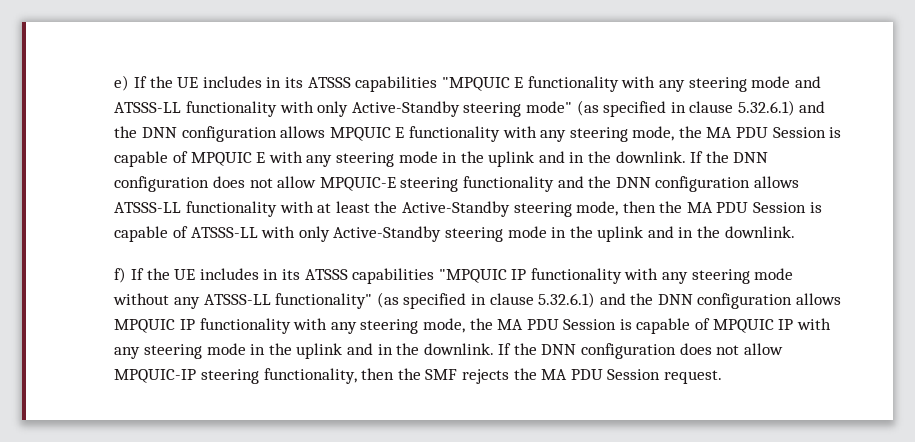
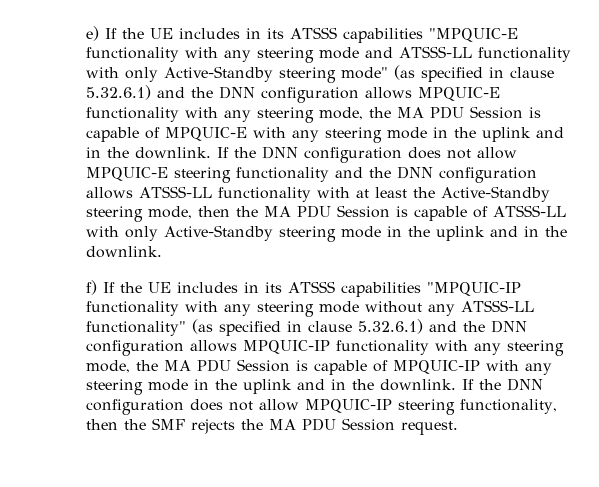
- e) If the UE includes in its ATSSS capabilities "MPQUIC E functionality with any steering mode and ATSSS-LL functionality with only Active-Standby steering mode" (as specified in clause 5.32.6.1) and the DNN configuration allows MPQUIC E functionality with any steering mode, the MA PDU Session is capable of MPQUIC E with any steering mode in the uplink and in the downlink.
+ e) If the UE includes in its ATSSS capabilities "MPQUIC-E functionality with any steering mode and ATSSS-LL functionality with only Active-Standby steering mode" (as specified in clause 5.32.6.1) and the DNN configuration allows MPQUIC-E functionality with any steering mode, the MA PDU Session is capable of MPQUIC-E with any steering mode in the uplink and in the downlink.
- f) If the UE includes in its ATSSS capabilities "MPQUIC IP functionality with any steering mode without any ATSSS-LL functionality" (as specified in clause 5.32.6.1) and the DNN configuration allows MPQUIC IP functionality with any steering mode, the MA PDU Session is capable of MPQUIC IP with any steering mode in the uplink and in the downlink.
+ f) If the UE includes in its ATSSS capabilities "MPQUIC-IP functionality with any steering mode without any ATSSS-LL functionality" (as specified in clause 5.32.6.1) and the DNN configuration allows MPQUIC-IP functionality with any steering mode, the MA PDU Session is capable of MPQUIC-IP with any steering mode in the uplink and in the downlink.

